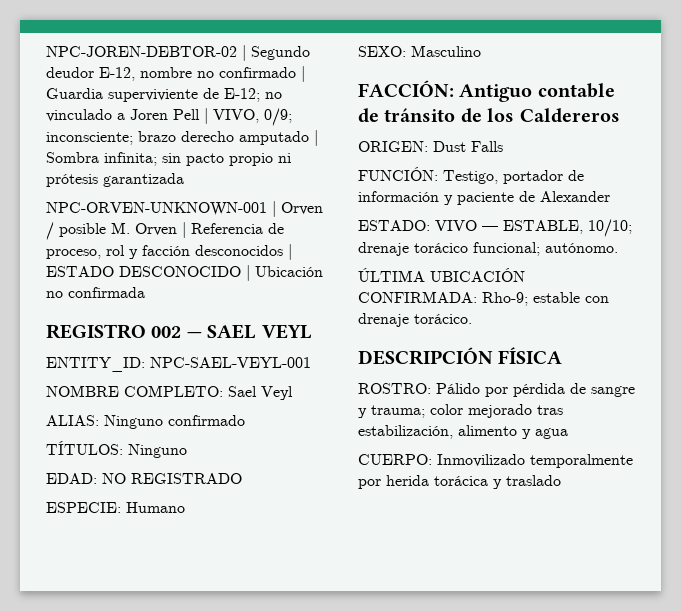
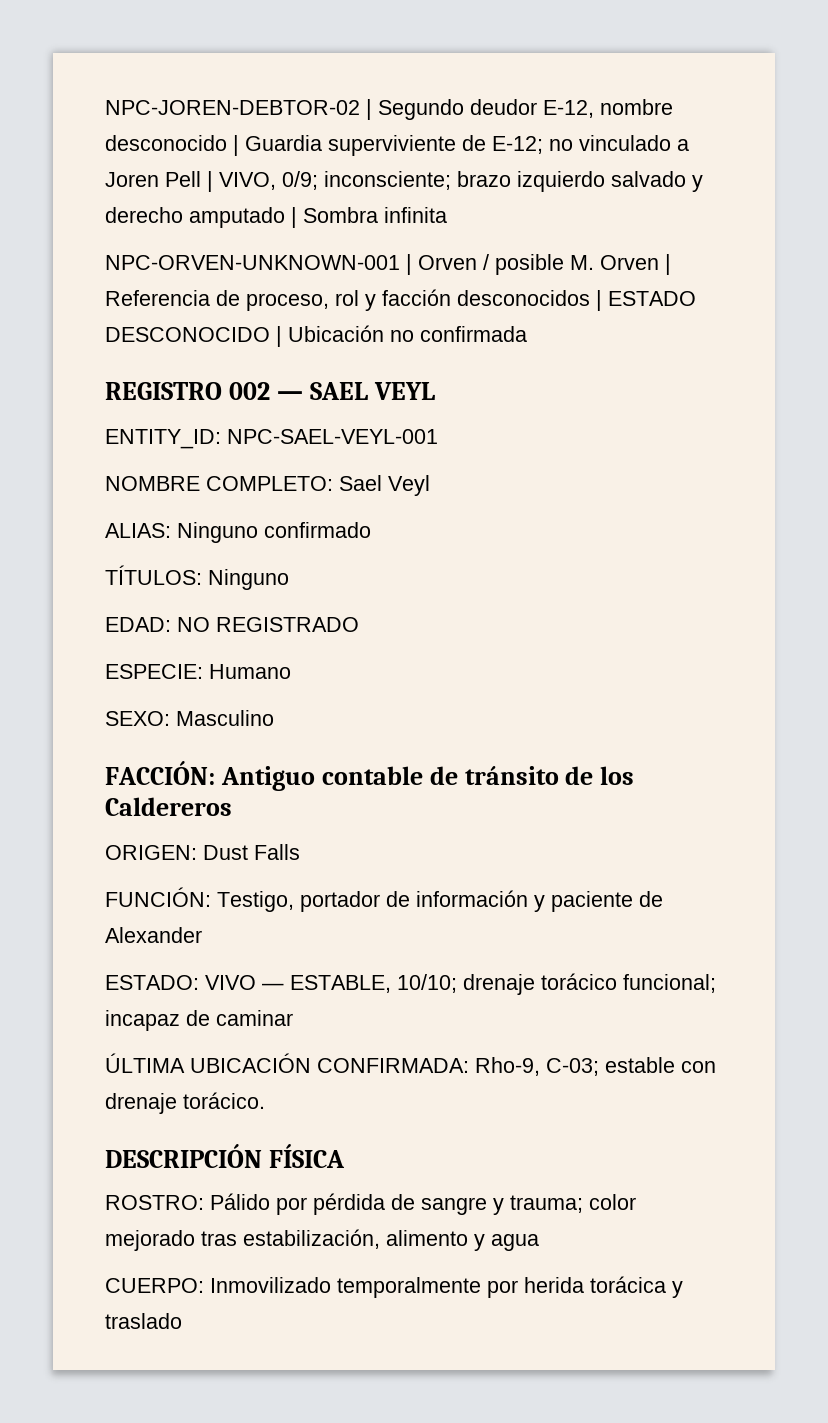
- NPC-JOREN-DEBTOR-02 | Segundo deudor E-12, nombre no confirmado | Guardia superviviente de E-12; no vinculado a Joren Pell | VIVO, 0/9; inconsciente; brazo derecho amputado | Sombra infinita; sin pacto propio ni prótesis garantizada
+ NPC-JOREN-DEBTOR-02 | Segundo deudor E-12, nombre desconocido | Guardia superviviente de E-12; no vinculado a Joren Pell | VIVO, 0/9; inconsciente; brazo izquierdo salvado y derecho amputado | Sombra infinita
- ESTADO: VIVO — ESTABLE, 10/10; drenaje torácico funcional; autónomo.
+ ESTADO: VIVO — ESTABLE, 10/10; drenaje torácico funcional; incapaz de caminar
- ÚLTIMA UBICACIÓN CONFIRMADA: Rho-9; estable con drenaje torácico.
+ ÚLTIMA UBICACIÓN CONFIRMADA: Rho-9, C-03; estable con drenaje torácico.

